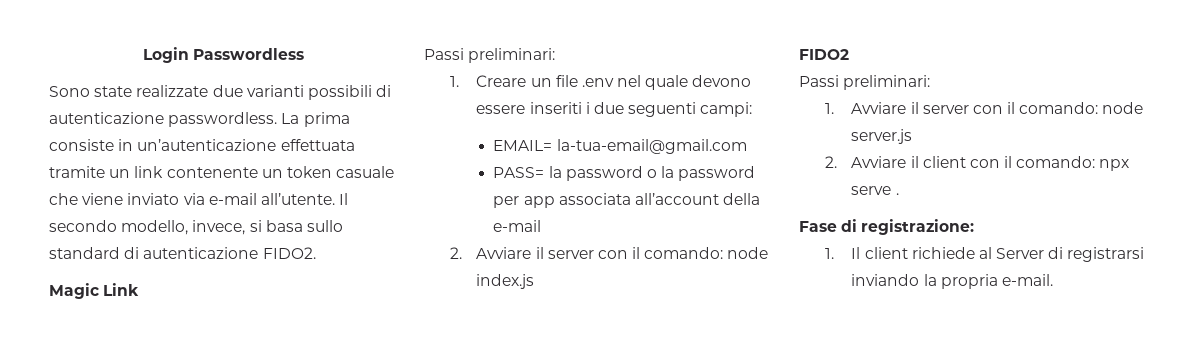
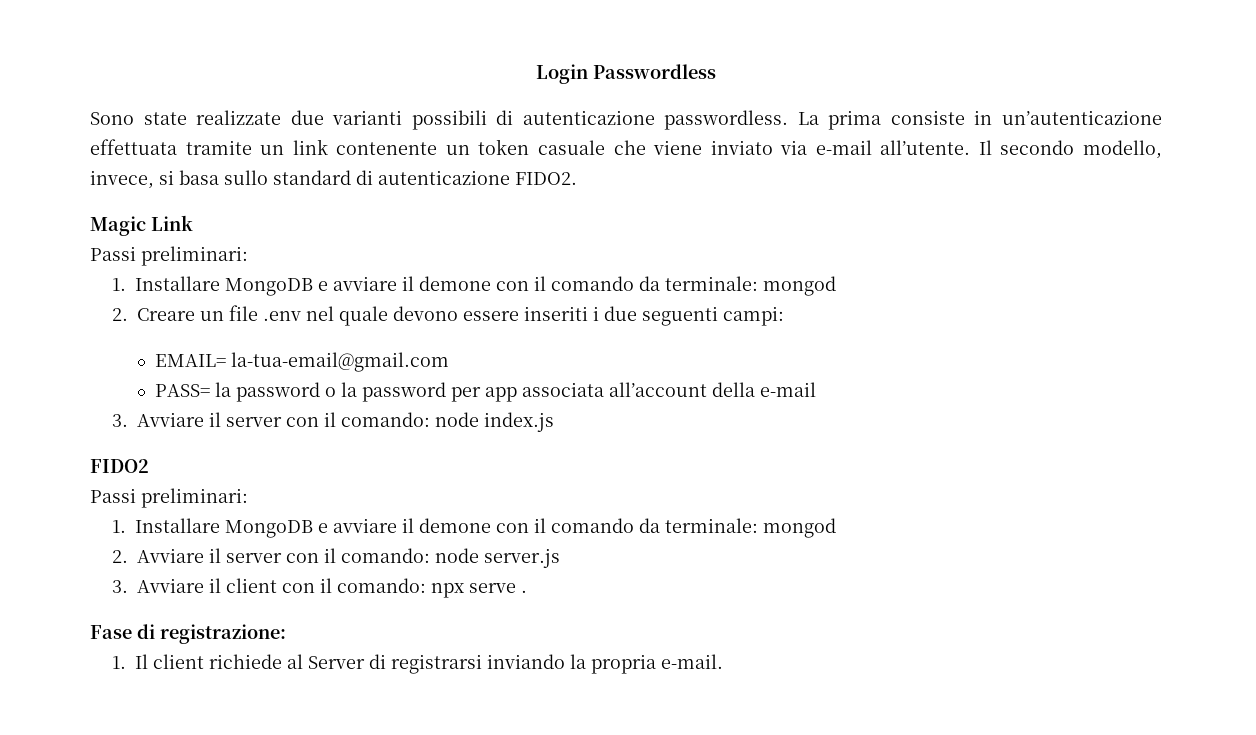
  Magic Link
  Passi preliminari:
- 1. Creare un file .env nel quale devono essere inseriti i due seguenti campi:
+ 1. Installare MongoDB e avviare il demone con il comando da terminale: mongod
+ 2. Creare un file .env nel quale devono essere inseriti i due seguenti campi:
- 2. Avviare il server con il comando: node index.js
+ 3. Avviare il server con il comando: node index.js
  FIDO2
  Passi preliminari:
- 1. Avviare il server con il comando: node server.js
+ 1. Installare MongoDB e avviare il demone con il comando da terminale: mongod
+ 2. Avviare il server con il comando: node server.js
- 2. Avviare il client con il comando: npx serve .
+ 3. Avviare il client con il comando: npx serve .

